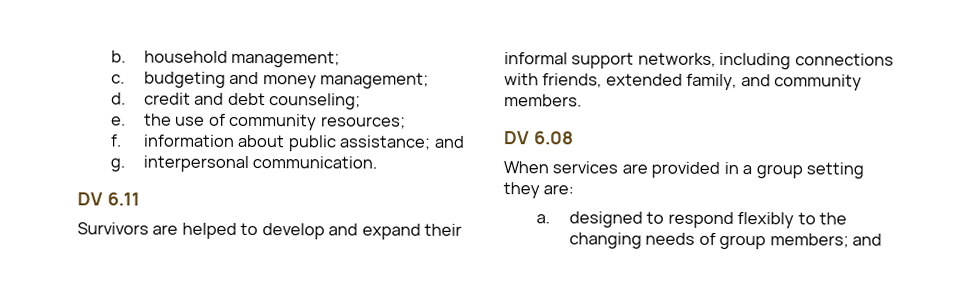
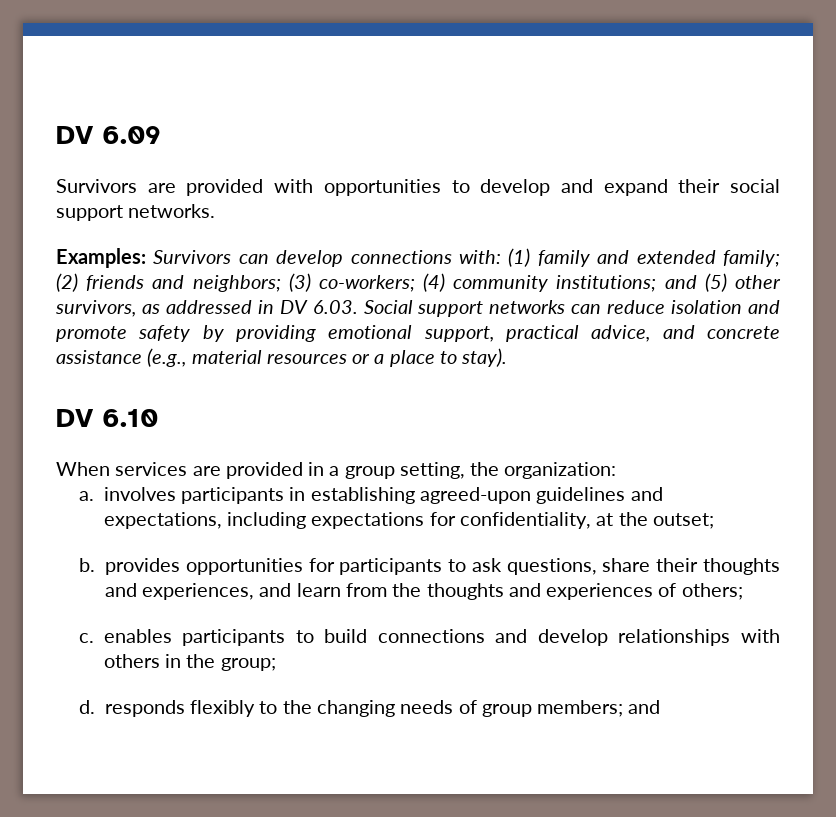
- b. household management;
- c. budgeting and money management;
- d. credit and debt counseling;
- e. the use of community resources;
- f. information about public assistance; and
- g. interpersonal communication.
- DV 6.11
+ DV 6.09
- Survivors are helped to develop and expand their informal support networks, including connections with friends, extended family, and community members.
- DV 6.08
+ Survivors are provided with opportunities to develop and expand their social support networks.
+ Examples: Survivors can develop connections with: (1) family and extended family; (2) friends and neighbors; (3) co-workers; (4) community institutions; and (5) other survivors, as addressed in DV 6.03. Social support networks can reduce isolation and promote safety by providing emotional support, practical advice, and concrete assistance (e.g., material resources or a place to stay).
+ DV 6.10
- When services are provided in a group setting they are:
- a. designed to respond flexibly to the changing needs of group members; and
+ When services are provided in a group setting, the organization:
+ a. involves participants in establishing agreed-upon guidelines and expectations, including expectations for confidentiality, at the outset;
+ b. provides opportunities for participants to ask questions, share their thoughts and experiences, and learn from the thoughts and experiences of others;
+ c. enables participants to build connections and develop relationships with others in the group;
+ d. responds flexibly to the changing needs of group members; and

